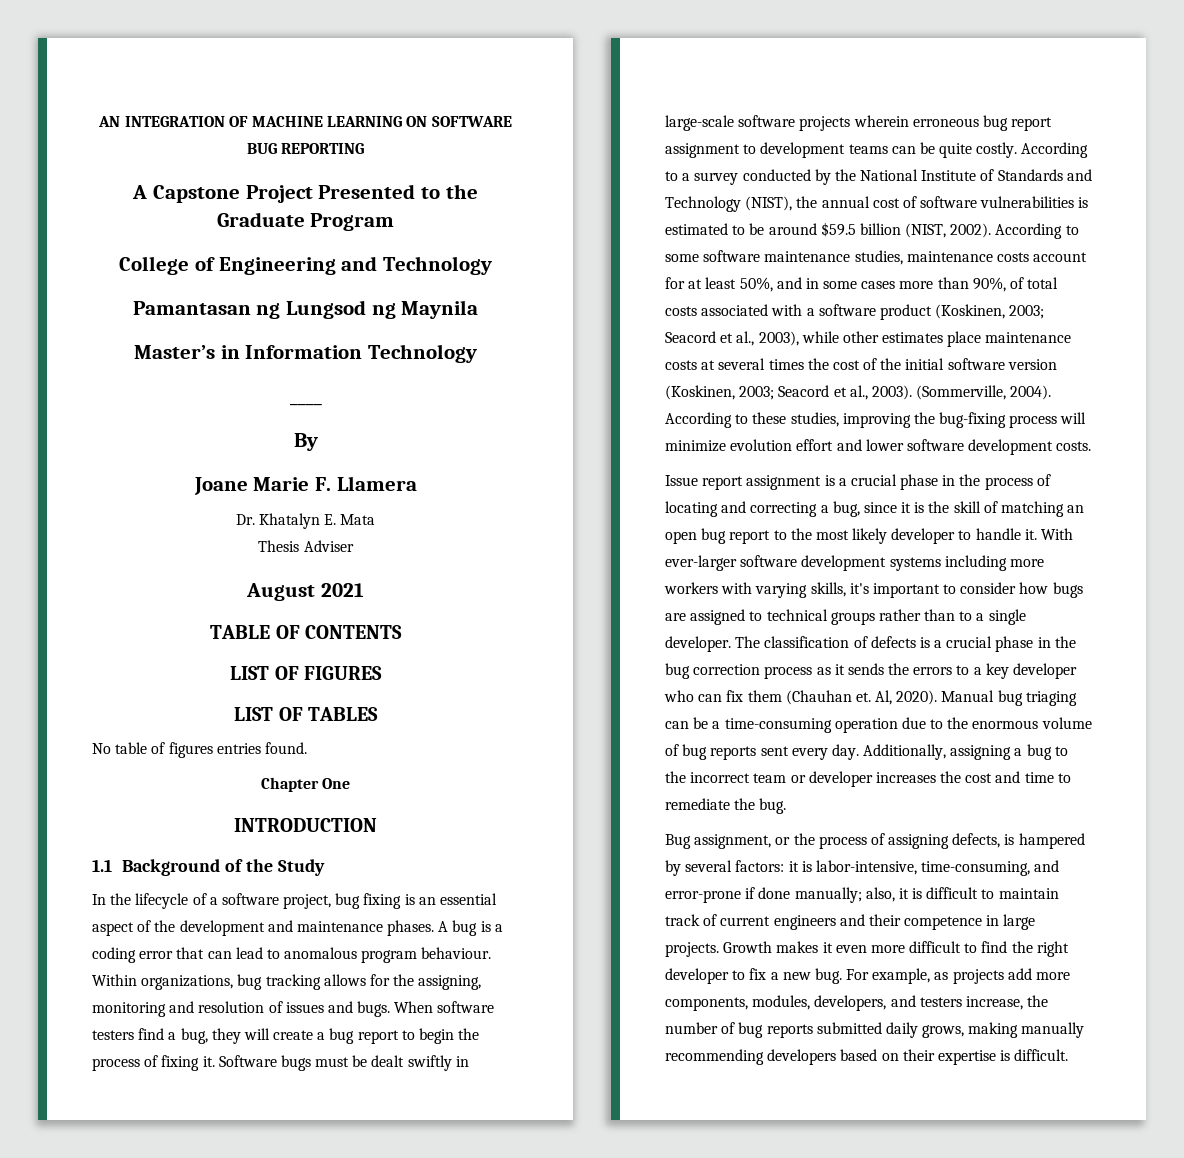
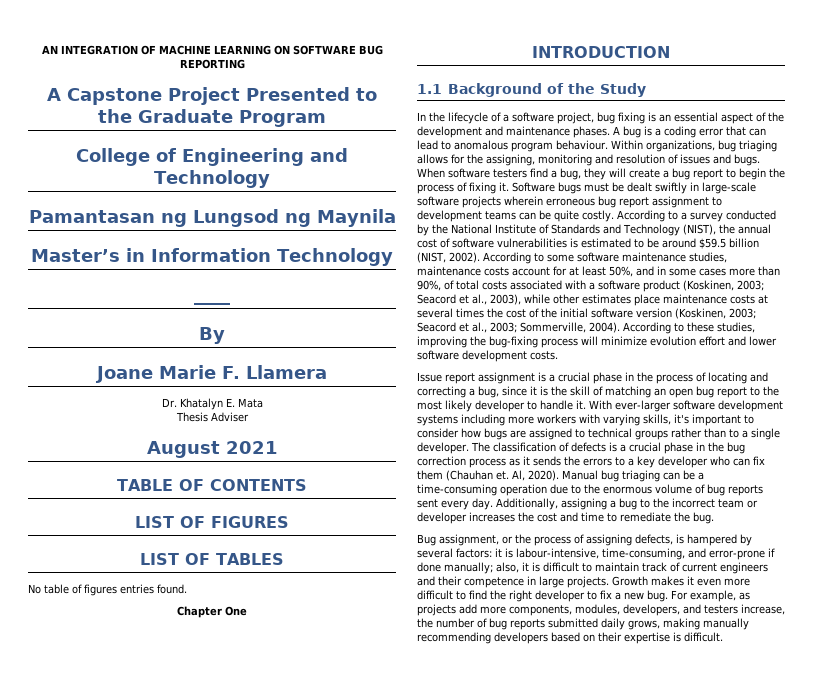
- Within organizations, bug tracking allows for the assigning, monitoring and resolution of issues and bugs.
+ Within organizations, bug triaging allows for the assigning, monitoring and resolution of issues and bugs.
- According to some software maintenance studies, maintenance costs account for at least 50%, and in some cases more than 90%, of total costs associated with a software product (Koskinen, 2003; Seacord et al., 2003), while other estimates place maintenance costs at several times the cost of the initial software version (Koskinen, 2003; Seacord et al., 2003). (Sommerville, 2004).
+ According to some software maintenance studies, maintenance costs account for at least 50%, and in some cases more than 90%, of total costs associated with a software product (Koskinen, 2003; Seacord et al., 2003), while other estimates place maintenance costs at several times the cost of the initial software version (Koskinen, 2003; Seacord et al., 2003; Sommerville, 2004).
- Bug assignment, or the process of assigning defects, is hampered by several factors: it is labor-intensive, time-consuming, and error-prone if done manually; also, it is difficult to maintain track of current engineers and their competence in large projects.
+ Bug assignment, or the process of assigning defects, is hampered by several factors: it is labour-intensive, time-consuming, and error-prone if done manually; also, it is difficult to maintain track of current engineers and their competence in large projects.

